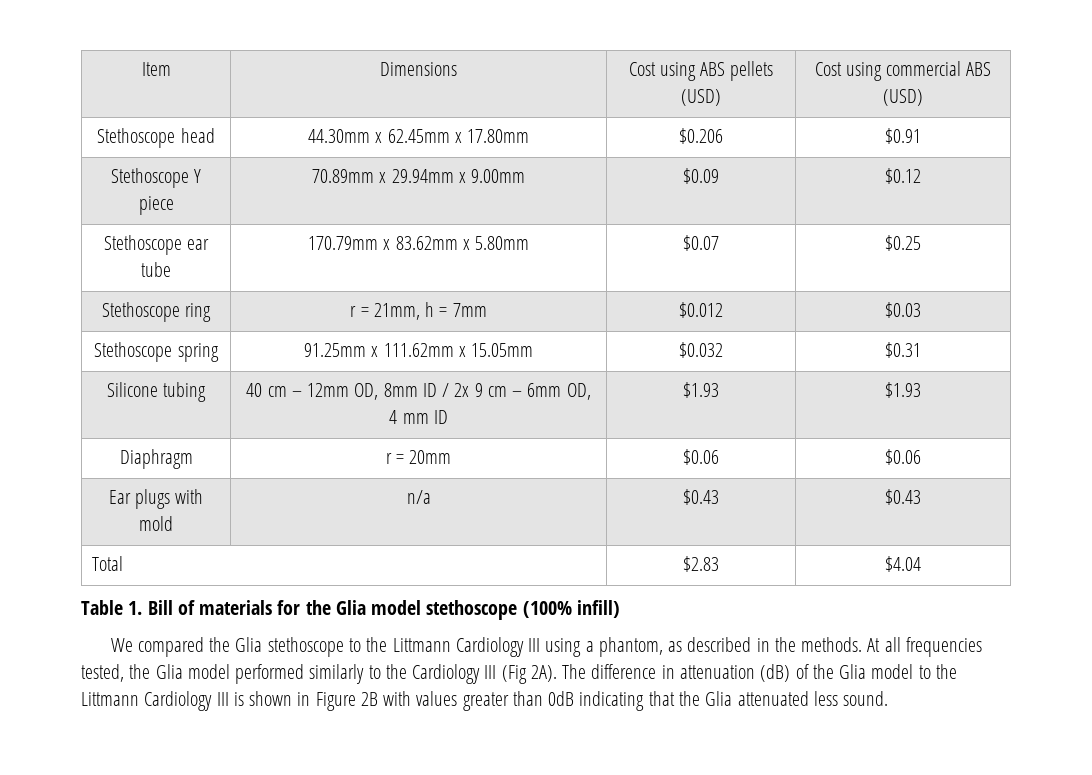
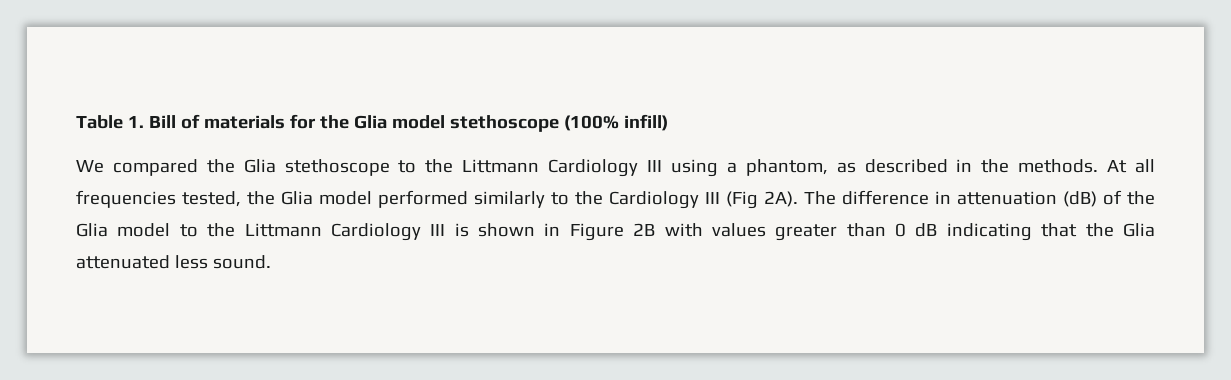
- Item | Dimensions | Cost using ABS pellets (USD) | Cost using commercial ABS (USD)
- Stethoscope head | 44.30mm x 62.45mm x 17.80mm | $0.206 | $0.91
- Stethoscope Y piece | 70.89mm x 29.94mm x 9.00mm | $0.09 | $0.12
- Stethoscope ear tube | 170.79mm x 83.62mm x 5.80mm | $0.07 | $0.25
- Stethoscope ring | r = 21mm, h = 7mm | $0.012 | $0.03
- Stethoscope spring | 91.25mm x 111.62mm x 15.05mm | $0.032 | $0.31
- Silicone tubing | 40 cm – 12mm OD, 8mm ID / 2x 9 cm – 6mm OD, 4 mm ID | $1.93 | $1.93
- Diaphragm | r = 20mm | $0.06 | $0.06
- Ear plugs with mold | n/a | $0.43 | $0.43
- Total | $2.83 | $4.04
- The difference in attenuation (dB) of the Glia model to the Littmann Cardiology III is shown in Figure 2B with values greater than 0dB indicating that the Glia attenuated less sound.
+ The difference in attenuation (dB) of the Glia model to the Littmann Cardiology III is shown in Figure 2B with values greater than 0 dB indicating that the Glia attenuated less sound.

